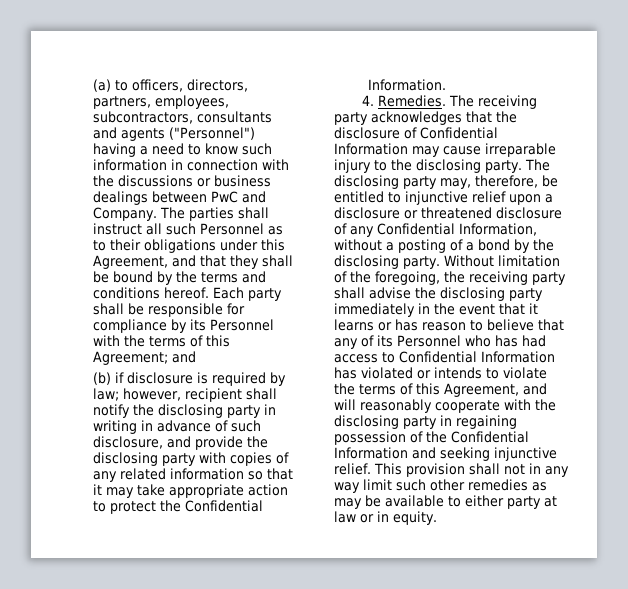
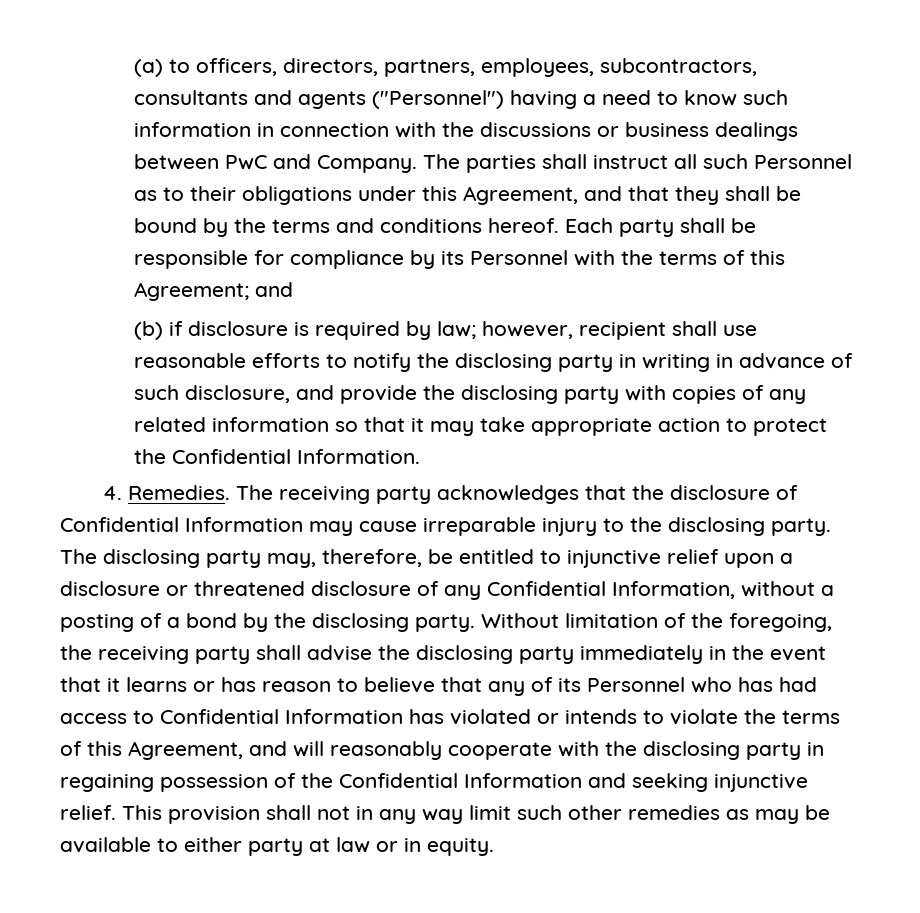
- (b) if disclosure is required by law; however, recipient shall notify the disclosing party in writing in advance of such disclosure, and provide the disclosing party with copies of any related information so that it may take appropriate action to protect the Confidential Information.
+ (b) if disclosure is required by law; however, recipient shall use reasonable efforts to notify the disclosing party in writing in advance of such disclosure, and provide the disclosing party with copies of any related information so that it may take appropriate action to protect the Confidential Information.

